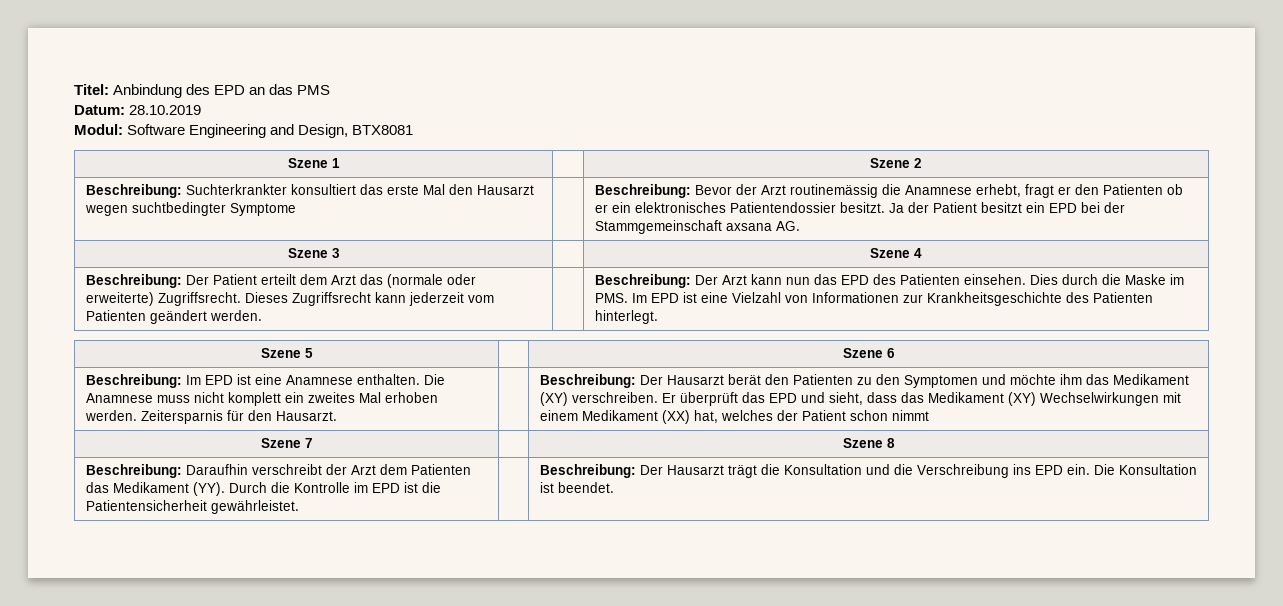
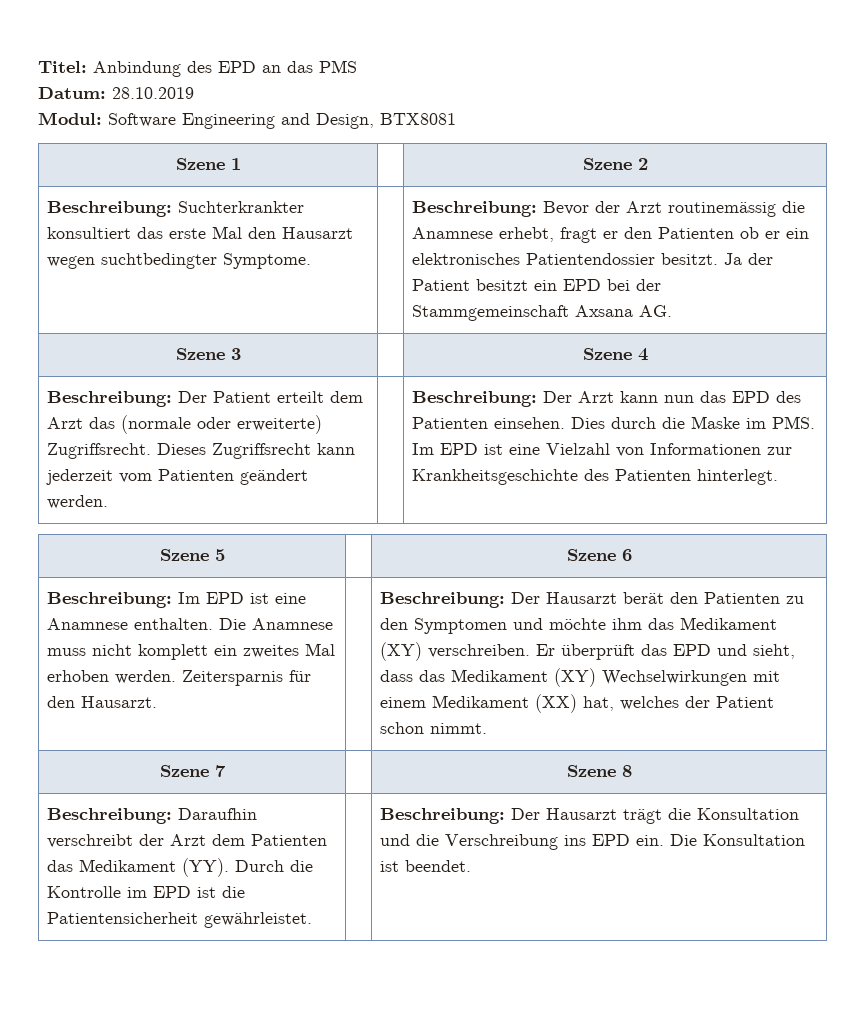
- Beschreibung: Suchterkrankter konsultiert das erste Mal den Hausarzt wegen suchtbedingter Symptome | | Beschreibung: Bevor der Arzt routinemässig die Anamnese erhebt, fragt er den Patienten ob er ein elektronisches Patientendossier besitzt. Ja der Patient besitzt ein EPD bei der Stammgemeinschaft axsana AG.
+ Beschreibung: Suchterkrankter konsultiert das erste Mal den Hausarzt wegen suchtbedingter Symptome. | | Beschreibung: Bevor der Arzt routinemässig die Anamnese erhebt, fragt er den Patienten ob er ein elektronisches Patientendossier besitzt. Ja der Patient besitzt ein EPD bei der Stammgemeinschaft Axsana AG.
- Er überprüft das EPD und sieht, dass das Medikament (XY) Wechselwirkungen mit einem Medikament (XX) hat, welches der Patient schon nimmt
+ Er überprüft das EPD und sieht, dass das Medikament (XY) Wechselwirkungen mit einem Medikament (XX) hat, welches der Patient schon nimmt.

